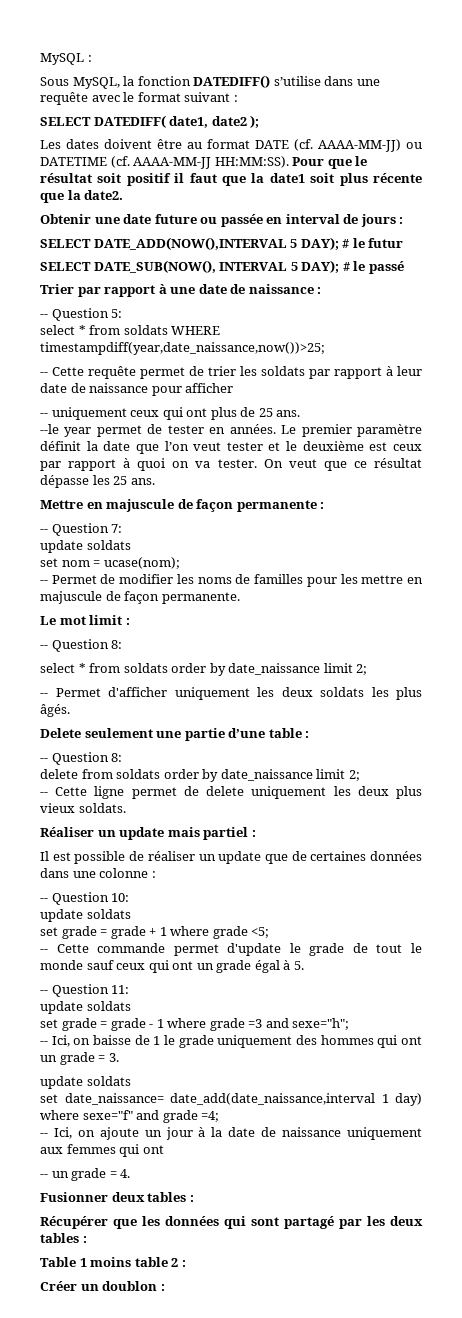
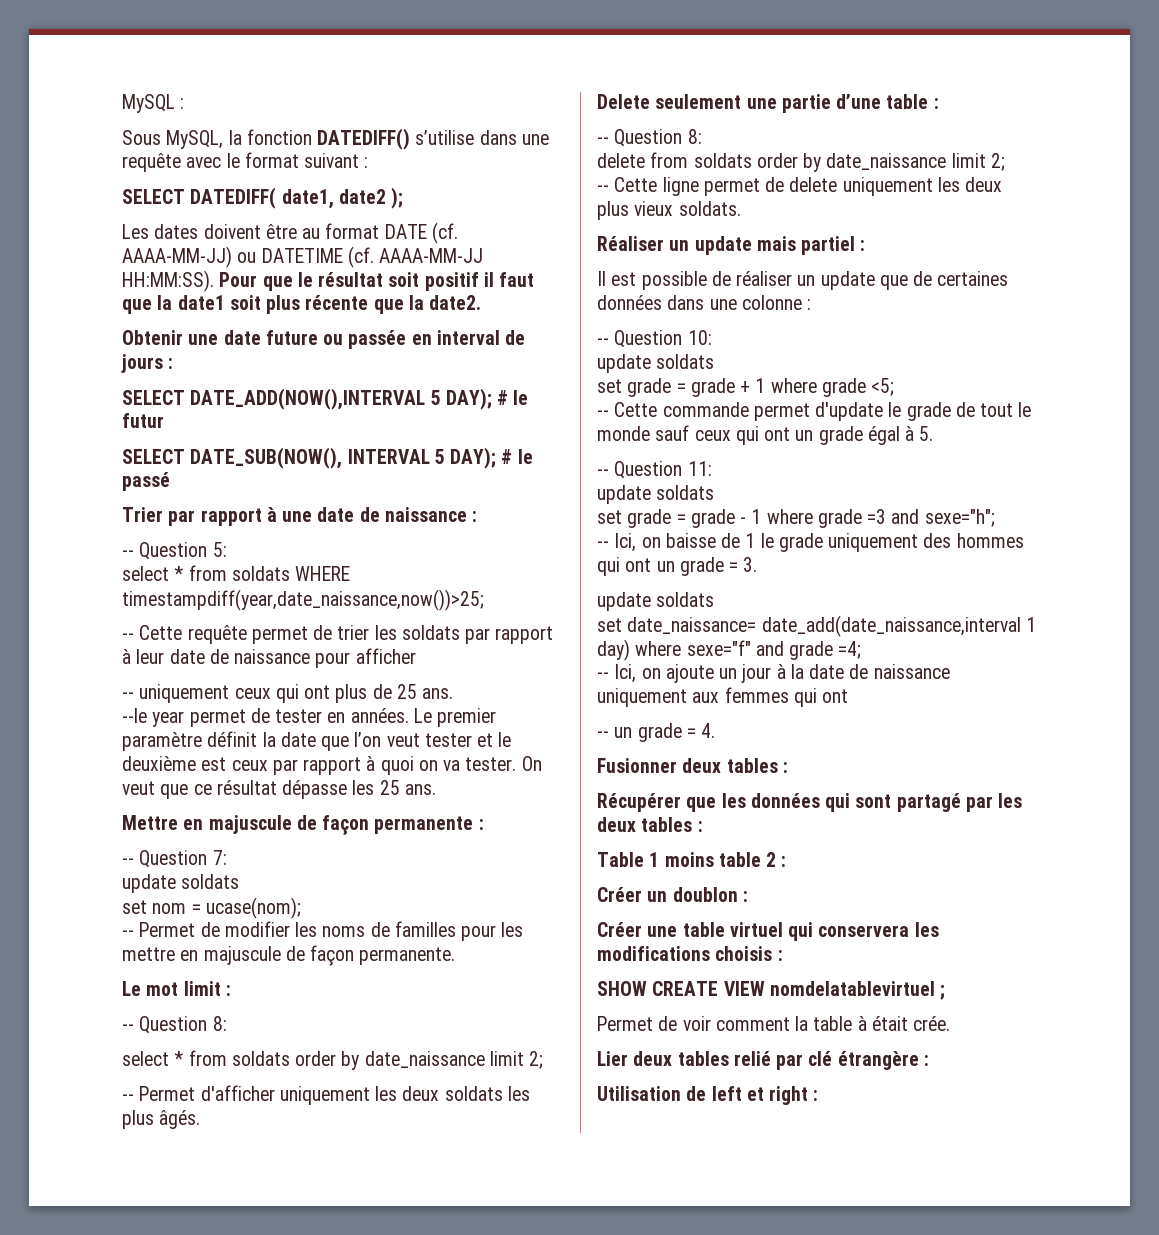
+ Créer une table virtuel qui conservera les modifications choisis :
+ SHOW CREATE VIEW nomdelatablevirtuel ;
+ Permet de voir comment la table à était crée.
+ Lier deux tables relié par clé étrangère :
+ Utilisation de left et right :

